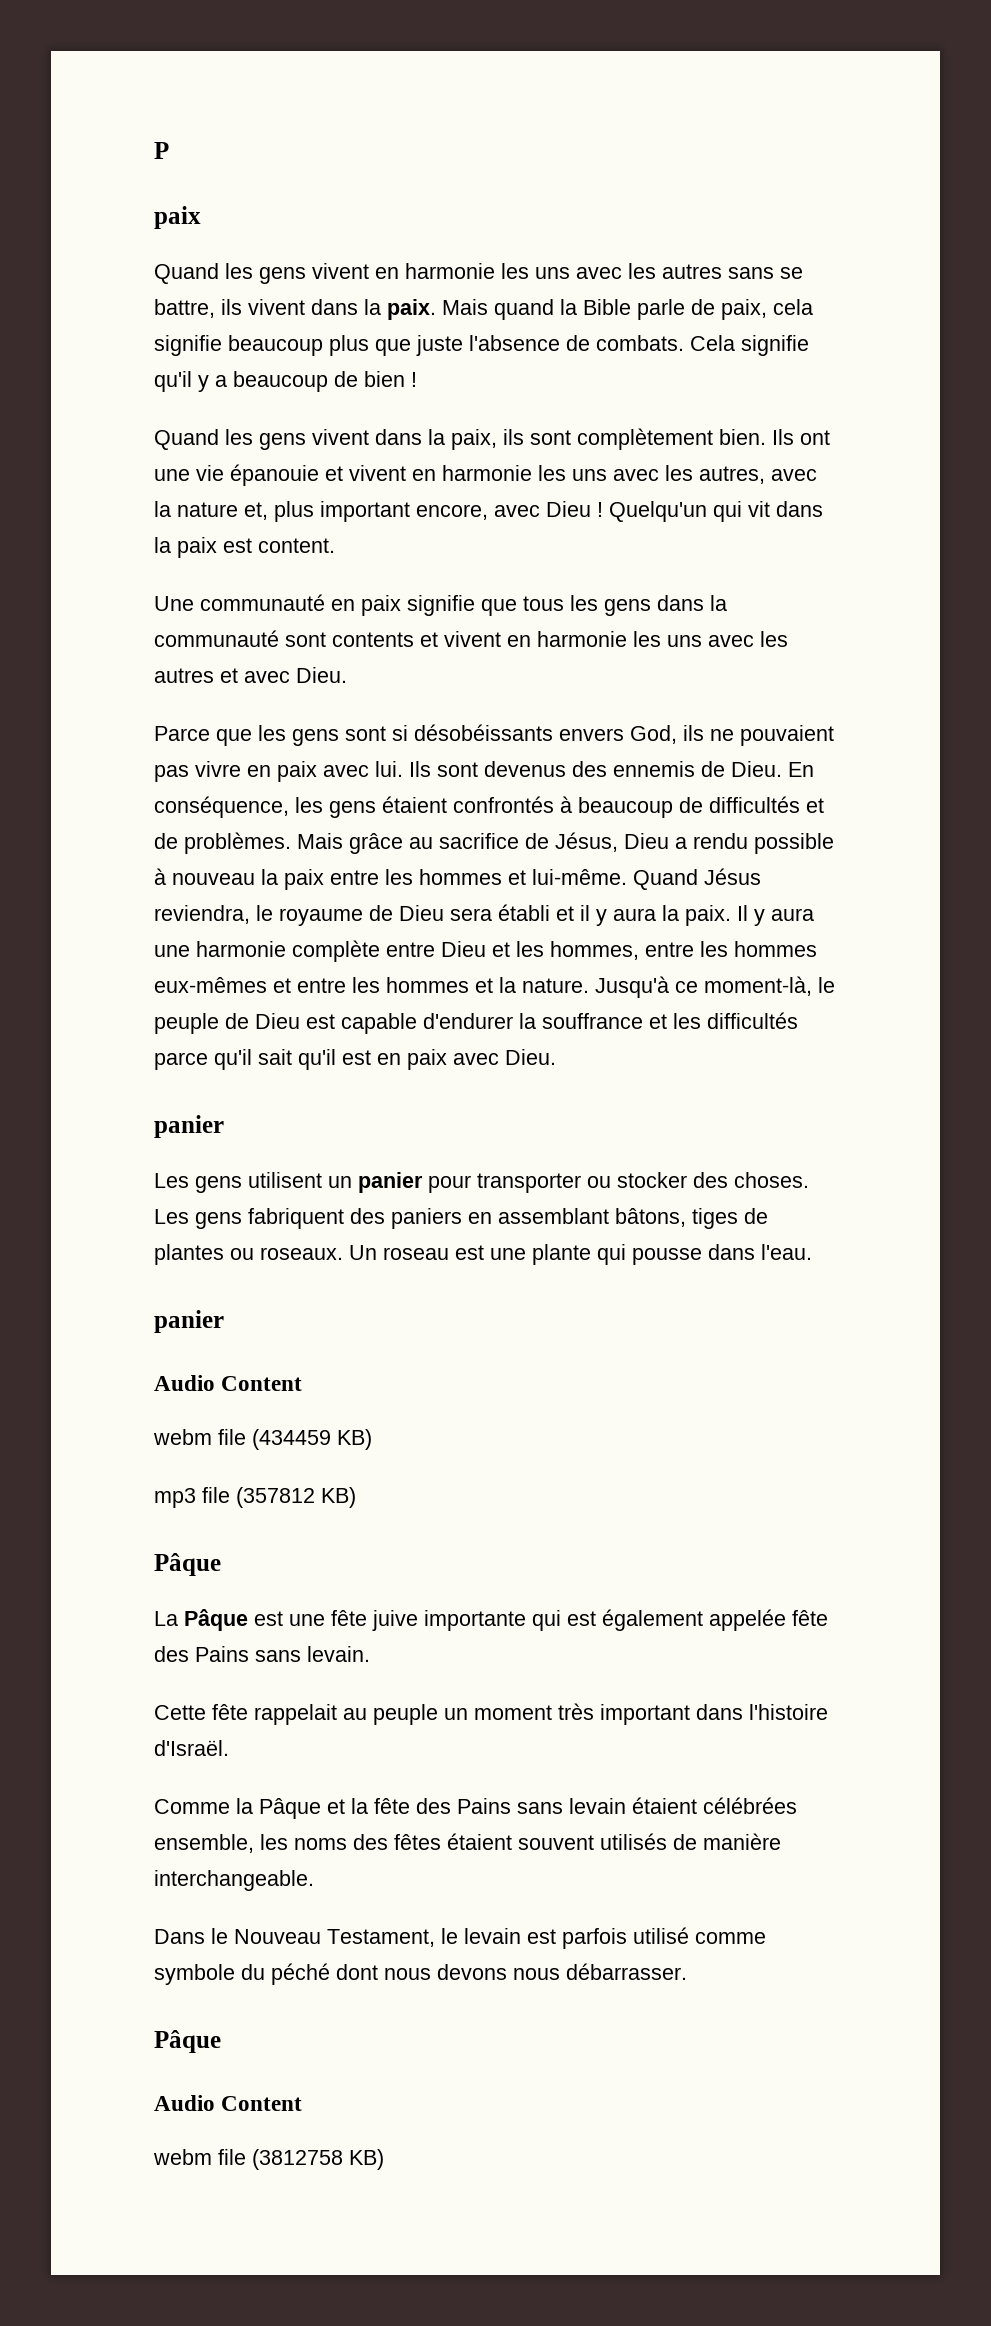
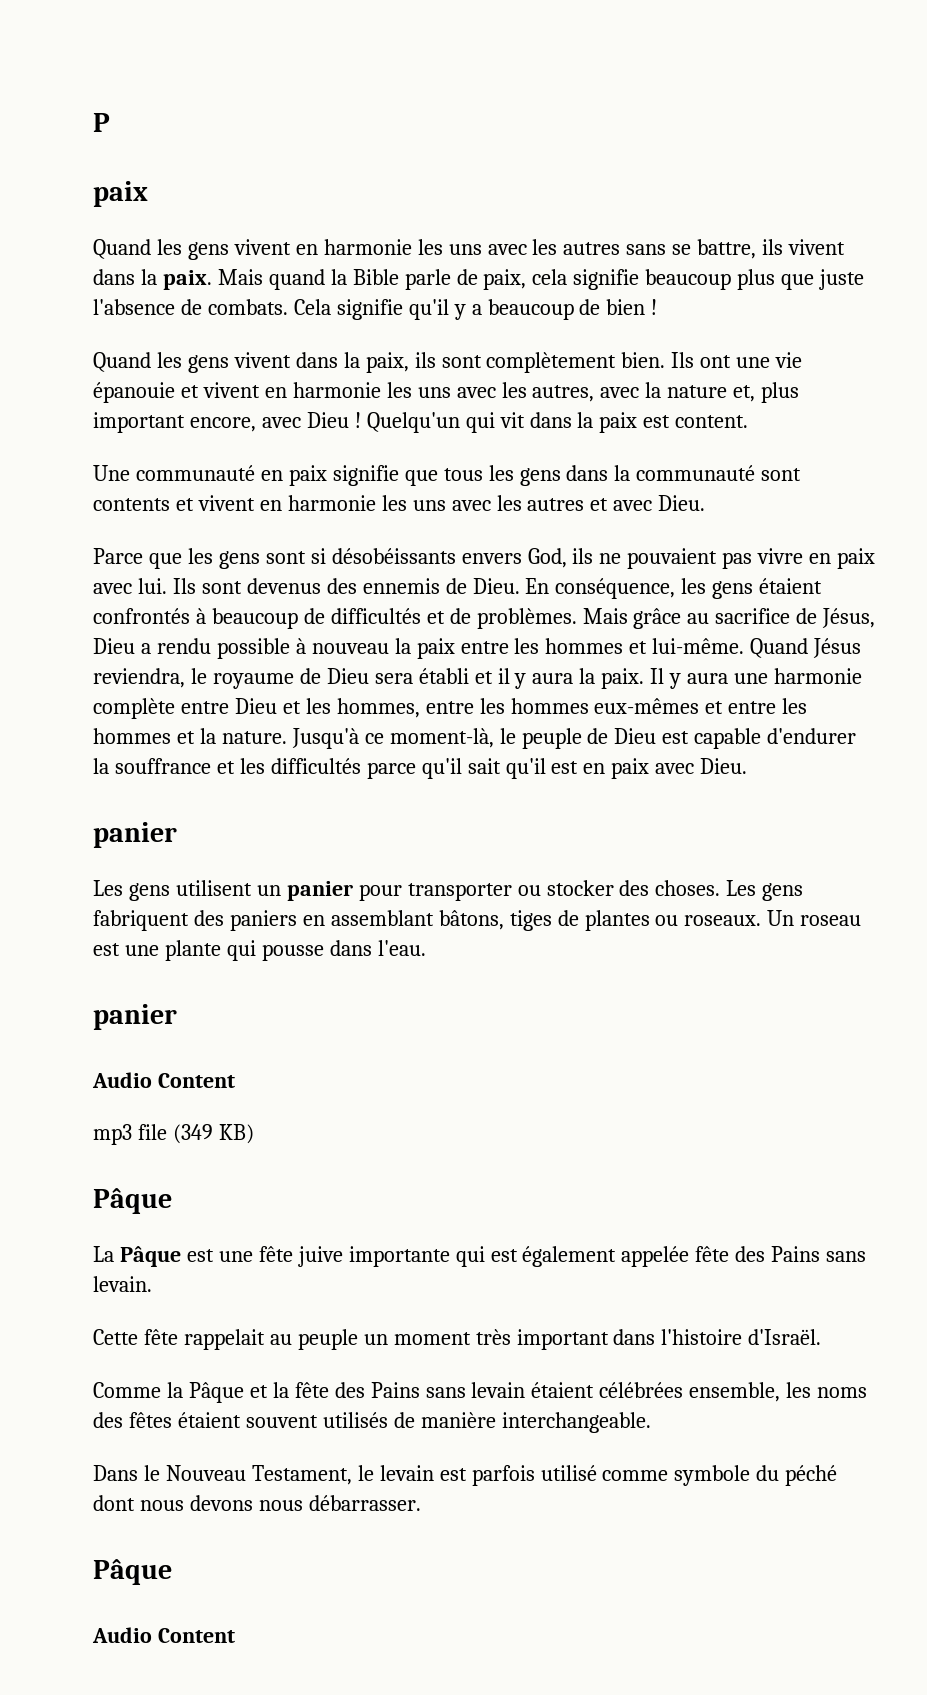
- webm file (434459 KB)
- mp3 file (357812 KB)
+ mp3 file (349 KB)
- webm file (3812758 KB)

